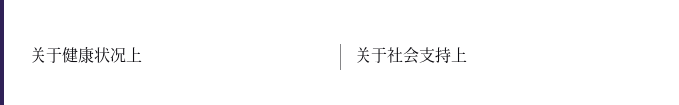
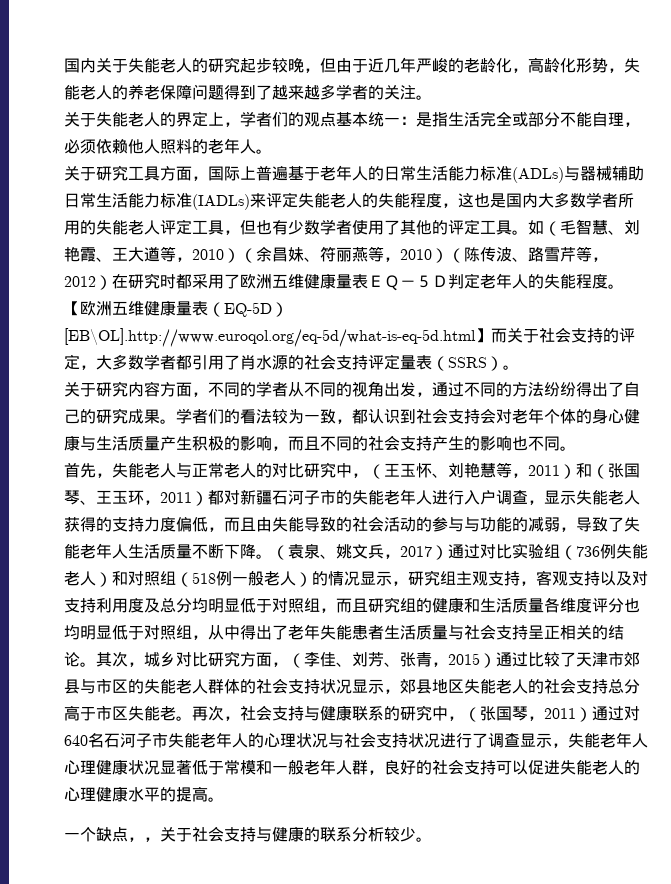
- 关于健康状况上
- 关于社会支持上
+ 国内关于失能老人的研究起步较晚，但由于近几年严峻的老龄化，高龄化形势，失能老人的养老保障问题得到了越来越多学者的关注。
+ 关于失能老人的界定上，学者们的观点基本统一：是指生活完全或部分不能自理，必须依赖他人照料的老年人。
+ 关于研究工具方面，国际上普遍基于老年人的日常生活能力标准(ADLs)与器械辅助日常生活能力标准(IADLs)来评定失能老人的失能程度，这也是国内大多数学者所用的失能老人评定工具，但也有少数学者使用了其他的评定工具。如（毛智慧、刘艳霞、王大遒等，2010）（余昌妹、符丽燕等，2010）（陈传波、路雪芹等，2012）在研究时都采用了欧洲五维健康量表ＥＱ－５Ｄ判定老年人的失能程度。【欧洲五维健康量表（EQ-5D）[EB\OL].http://www.euroqol.org/eq-5d/what-is-eq-5d.html】而关于社会支持的评定，大多数学者都引用了肖水源的社会支持评定量表（SSRS）。
+ 关于研究内容方面，不同的学者从不同的视角出发，通过不同的方法纷纷得出了自己的研究成果。学者们的看法较为一致，都认识到社会支持会对老年个体的身心健康与生活质量产生积极的影响，而且不同的社会支持产生的影响也不同。
+ 首先，失能老人与正常老人的对比研究中，（王玉怀、刘艳慧等，2011）和（张国琴、王玉环，2011）都对新疆石河子市的失能老年人进行入户调查，显示失能老人获得的支持力度偏低，而且由失能导致的社会活动的参与与功能的减弱，导致了失能老年人生活质量不断下降。（袁泉、姚文兵，2017）通过对比实验组（736例失能老人）和对照组（518例一般老人）的情况显示，研究组主观支持，客观支持以及对支持利用度及总分均明显低于对照组，而且研究组的健康和生活质量各维度评分也均明显低于对照组，从中得出了老年失能患者生活质量与社会支持呈正相关的结论。其次，城乡对比研究方面，（李佳、刘芳、张青，2015）通过比较了天津市郊县与市区的失能老人群体的社会支持状况显示，郊县地区失能老人的社会支持总分高于市区失能老。再次，社会支持与健康联系的研究中，（张国琴，2011）通过对640名石河子市失能老年人的心理状况与社会支持状况进行了调查显示，失能老年人心理健康状况显著低于常模和一般老年人群，良好的社会支持可以促进失能老人的心理健康水平的提高。
+ 一个缺点，，关于社会支持与健康的联系分析较少。

